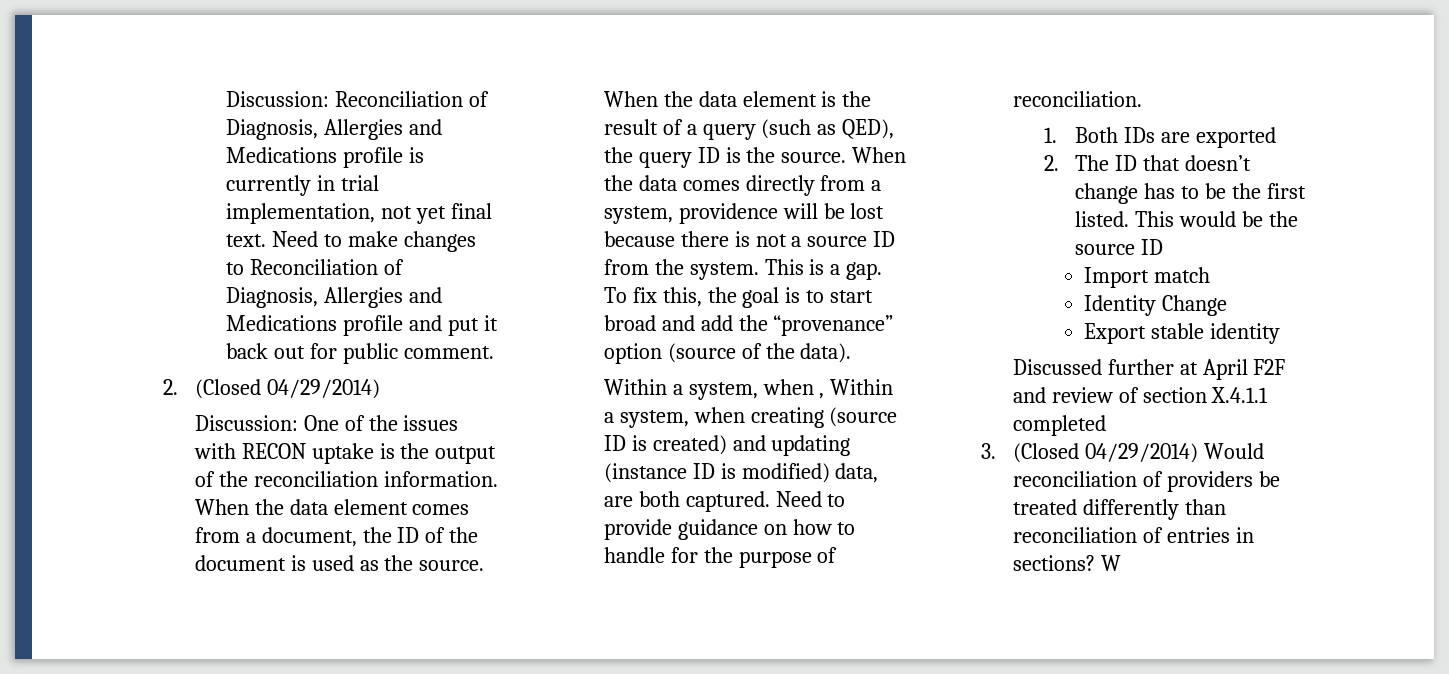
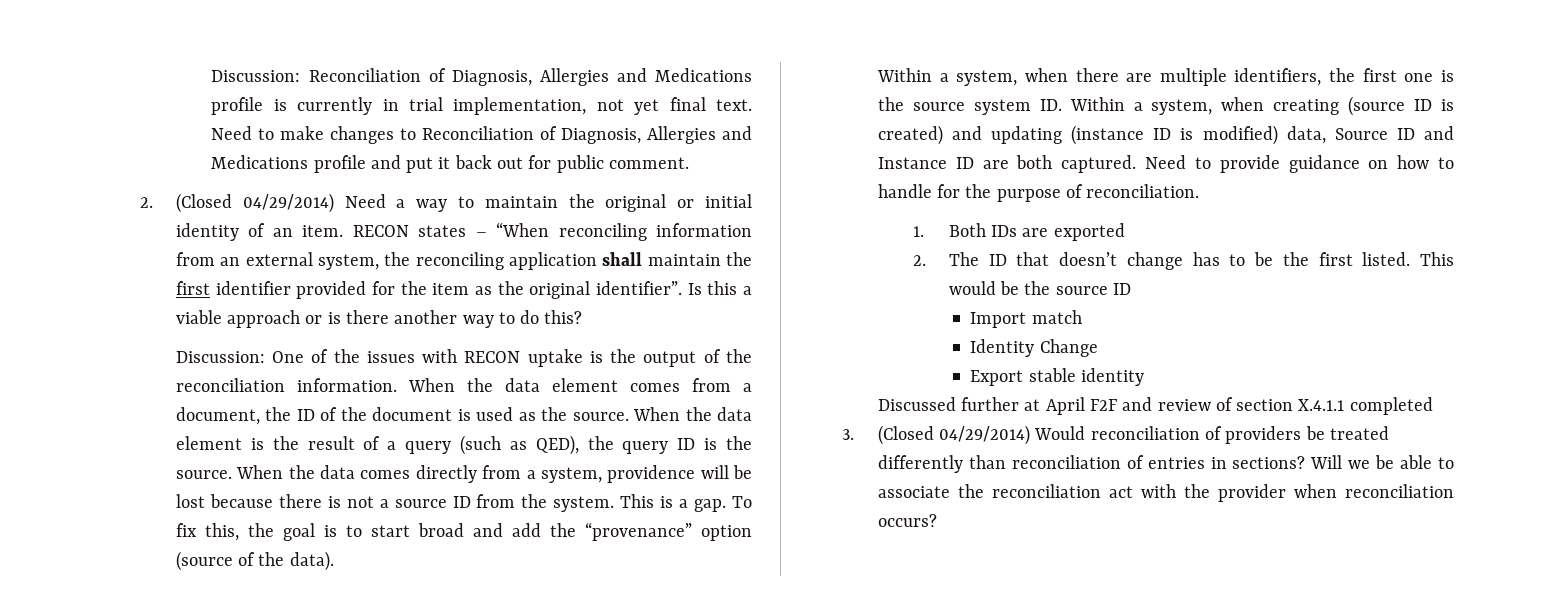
- 2. (Closed 04/29/2014)
+ 2. (Closed 04/29/2014) Need a way to maintain the original or initial identity of an item. RECON states – “When reconciling information from an external system, the reconciling application shall maintain the first identifier provided for the item as the original identifier”. Is this a viable approach or is there another way to do this?
- Within a system, when , Within a system, when creating (source ID is created) and updating (instance ID is modified) data, are both captured.
+ Within a system, when there are multiple identifiers, the first one is the source system ID. Within a system, when creating (source ID is created) and updating (instance ID is modified) data, Source ID and Instance ID are both captured.
- W
+ Will we be able to associate the reconciliation act with the provider when reconciliation occurs?

